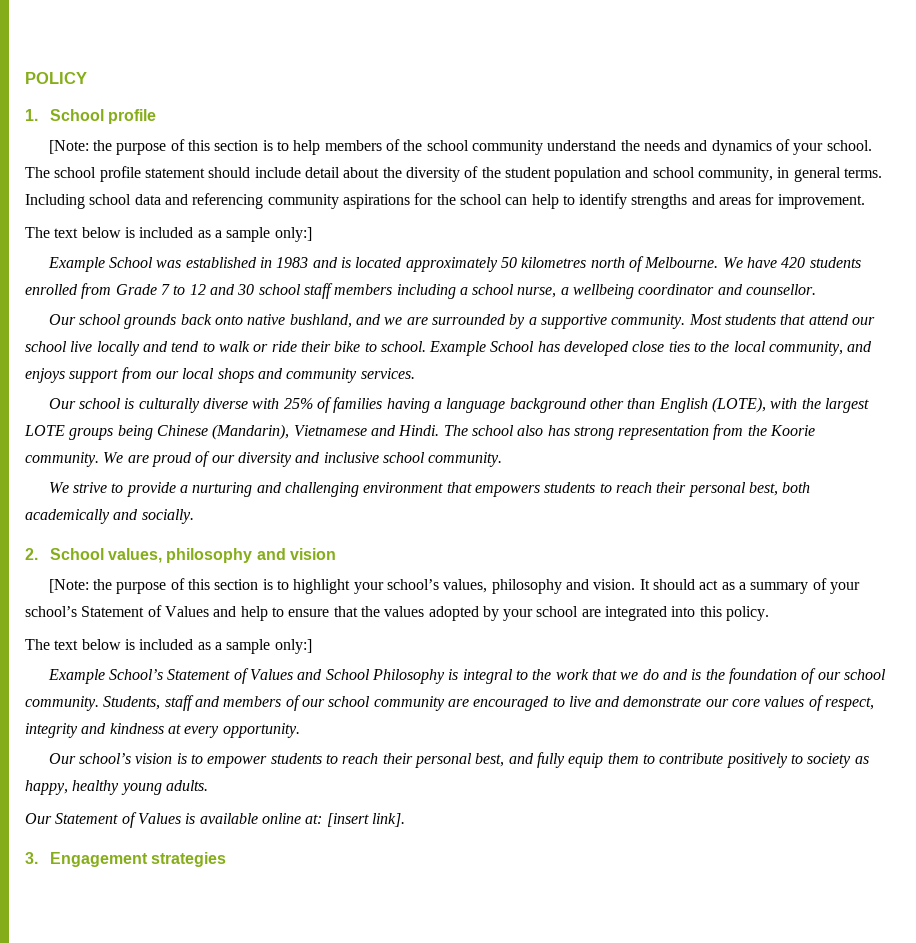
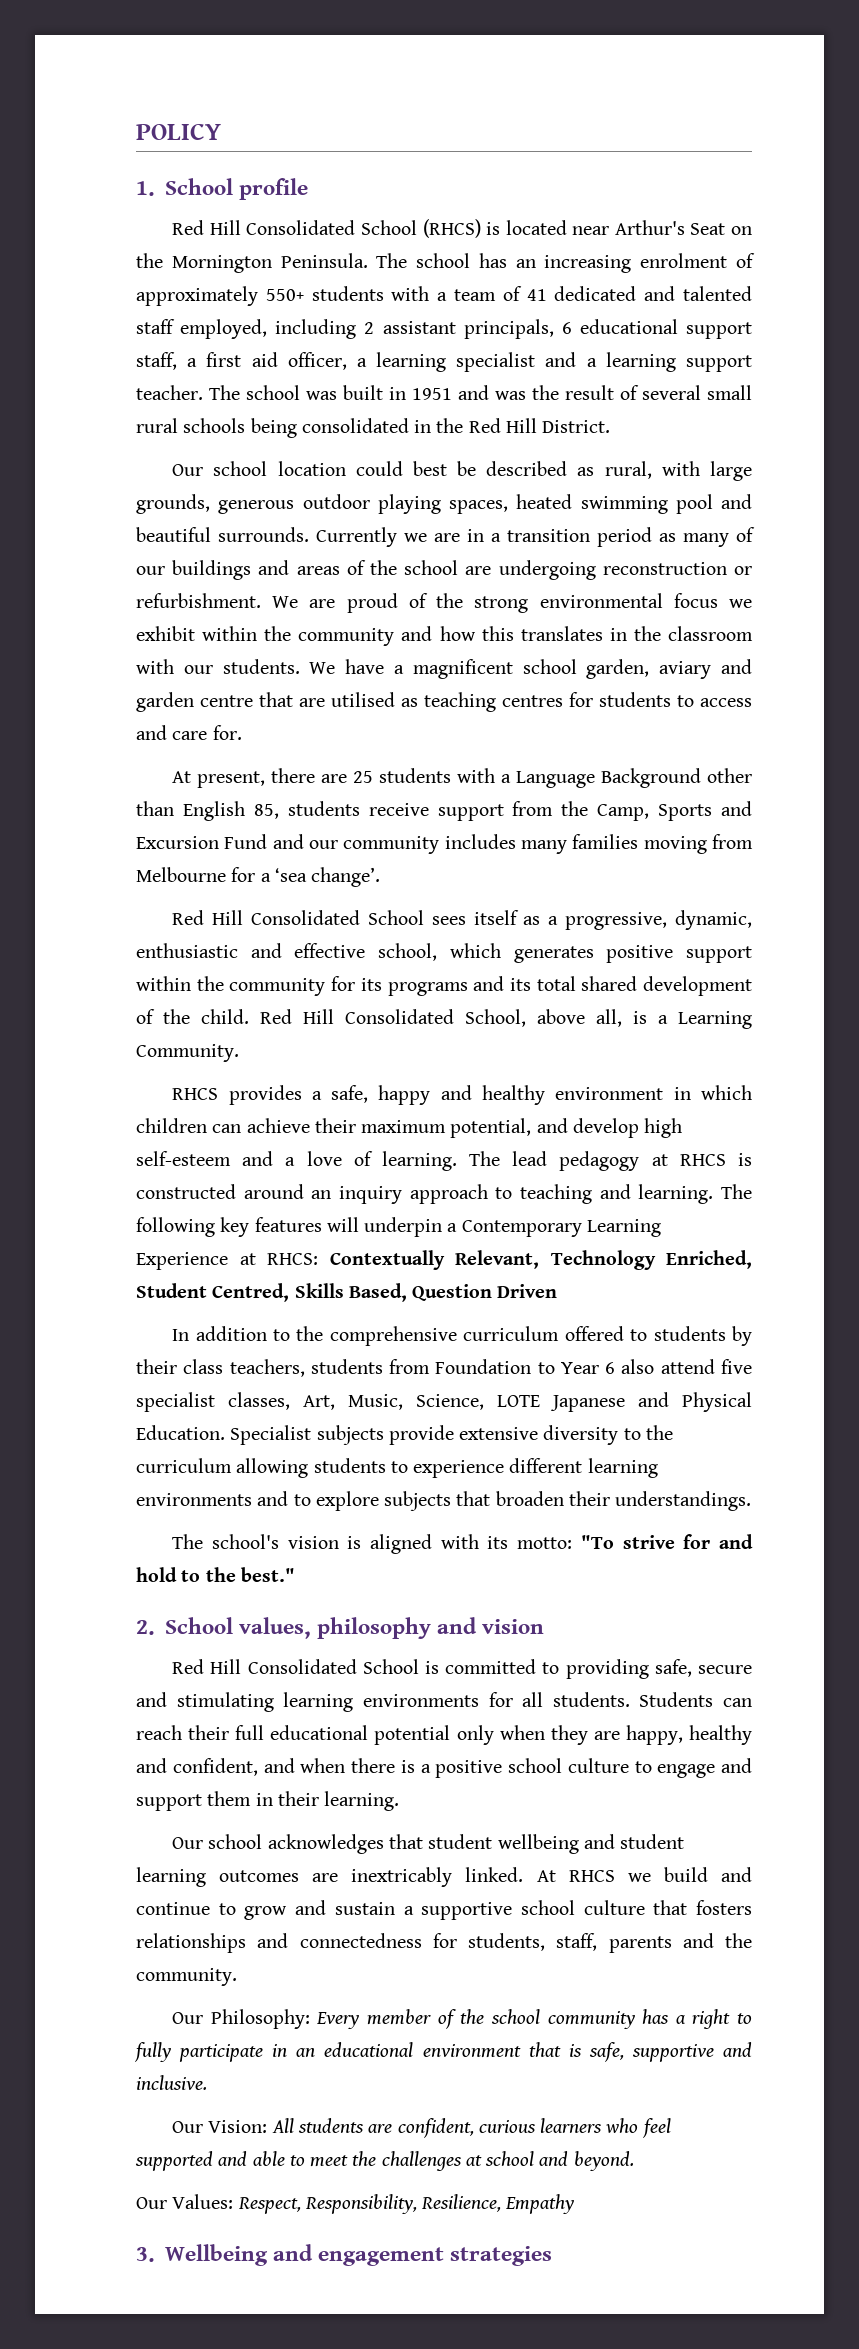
- [Note: the purpose of this section is to help members of the school community understand the needs and dynamics of your school. The school profile statement should include detail about the diversity of the student population and school community, in general terms. Including school data and referencing community aspirations for the school can help to identify strengths and areas for improvement.
- The text below is included as a sample only:]
- Example School was established in 1983 and is located approximately 50 kilometres north of Melbourne. We have 420 students enrolled from Grade 7 to 12 and 30 school staff members including a school nurse, a wellbeing coordinator and counsellor.
- Our school grounds back onto native bushland, and we are surrounded by a supportive community. Most students that attend our school live locally and tend to walk or ride their bike to school. Example School has developed close ties to the local community, and enjoys support from our local shops and community services.
- Our school is culturally diverse with 25% of families having a language background other than English (LOTE), with the largest LOTE groups being Chinese (Mandarin), Vietnamese and Hindi. The school also has strong representation from the Koorie community. We are proud of our diversity and inclusive school community.
- We strive to provide a nurturing and challenging environment that empowers students to reach their personal best, both academically and socially.
+ Red Hill Consolidated School (RHCS) is located near Arthur's Seat on the Mornington Peninsula. The school has an increasing enrolment of approximately 550+ students with a team of 41 dedicated and talented staff employed, including 2 assistant principals, 6 educational support staff, a first aid officer, a learning specialist and a learning support teacher. The school was built in 1951 and was the result of several small rural schools being consolidated in the Red Hill District.
+ Our school location could best be described as rural, with large grounds, generous outdoor playing spaces, heated swimming pool and beautiful surrounds. Currently we are in a transition period as many of our buildings and areas of the school are undergoing reconstruction or refurbishment. We are proud of the strong environmental focus we exhibit within the community and how this translates in the classroom with our students. We have a magnificent school garden, aviary and garden centre that are utilised as teaching centres for students to access and care for.
+ At present, there are 25 students with a Language Background other than English 85, students receive support from the Camp, Sports and Excursion Fund and our community includes many families moving from Melbourne for a ‘sea change’.
+ Red Hill Consolidated School sees itself as a progressive, dynamic, enthusiastic and effective school, which generates positive support within the community for its programs and its total shared development of the child. Red Hill Consolidated School, above all, is a Learning Community.
+ RHCS provides a safe, happy and healthy environment in which children can achieve their maximum potential, and develop high self-esteem and a love of learning. The lead pedagogy at RHCS is constructed around an inquiry approach to teaching and learning. The following key features will underpin a Contemporary Learning Experience at RHCS: Contextually Relevant, Technology Enriched, Student Centred, Skills Based, Question Driven
+ In addition to the comprehensive curriculum offered to students by their class teachers, students from Foundation to Year 6 also attend five specialist classes, Art, Music, Science, LOTE Japanese and Physical Education. Specialist subjects provide extensive diversity to the curriculum allowing students to experience different learning environments and to explore subjects that broaden their understandings.
+ The school's vision is aligned with its motto: "To strive for and hold to the best."
- [Note: the purpose of this section is to highlight your school’s values, philosophy and vision. It should act as a summary of your school’s Statement of Values and help to ensure that the values adopted by your school are integrated into this policy.
- The text below is included as a sample only:]
- Example School’s Statement of Values and School Philosophy is integral to the work that we do and is the foundation of our school community. Students, staff and members of our school community are encouraged to live and demonstrate our core values of respect, integrity and kindness at every opportunity.
- Our school’s vision is to empower students to reach their personal best, and fully equip them to contribute positively to society as happy, healthy young adults.
- Our Statement of Values is available online at: [insert link].
- 3. Engagement strategies
+ Red Hill Consolidated School is committed to providing safe, secure and stimulating learning environments for all students. Students can reach their full educational potential only when they are happy, healthy and confident, and when there is a positive school culture to engage and support them in their learning.
+ Our school acknowledges that student wellbeing and student learning outcomes are inextricably linked. At RHCS we build and continue to grow and sustain a supportive school culture that fosters relationships and connectedness for students, staff, parents and the community.
+ Our Philosophy: Every member of the school community has a right to fully participate in an educational environment that is safe, supportive and inclusive.
+ Our Vision: All students are confident, curious learners who feel supported and able to meet the challenges at school and beyond.
+ Our Values: Respect, Responsibility, Resilience, Empathy
+ 3. Wellbeing and engagement strategies

